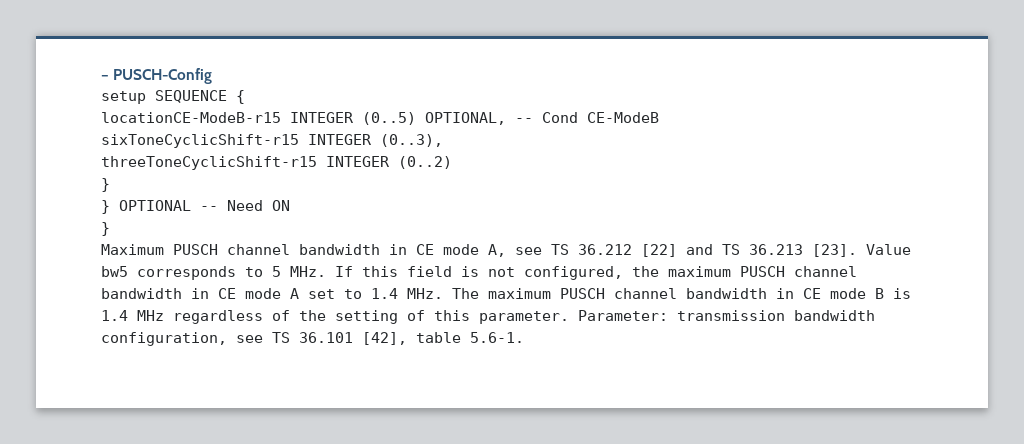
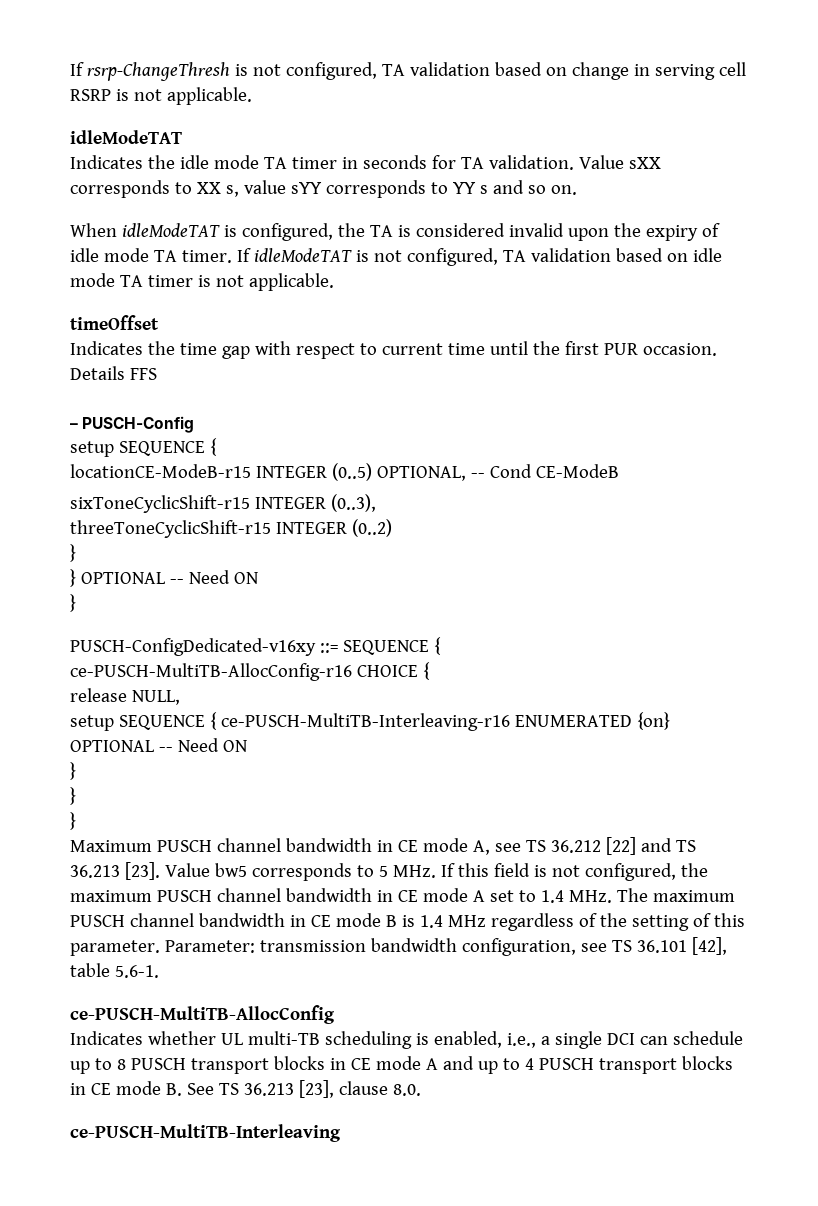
+ If rsrp-ChangeThresh is not configured, TA validation based on change in serving cell RSRP is not applicable.
+ idleModeTAT
+ Indicates the idle mode TA timer in seconds for TA validation. Value sXX corresponds to XX s, value sYY corresponds to YY s and so on.
+ When idleModeTAT is configured, the TA is considered invalid upon the expiry of idle mode TA timer. If idleModeTAT is not configured, TA validation based on idle mode TA timer is not applicable.
+ timeOffset
+ Indicates the time gap with respect to current time until the first PUR occasion. Details FFS
+ PUSCH-ConfigDedicated-v16xy ::= SEQUENCE {
+ ce-PUSCH-MultiTB-AllocConfig-r16 CHOICE {
+ release NULL,
+ setup SEQUENCE { ce-PUSCH-MultiTB-Interleaving-r16 ENUMERATED {on} OPTIONAL -- Need ON
+ }
+ }
+ }
+ ce-PUSCH-MultiTB-AllocConfig
+ Indicates whether UL multi-TB scheduling is enabled, i.e., a single DCI can schedule up to 8 PUSCH transport blocks in CE mode A and up to 4 PUSCH transport blocks in CE mode B. See TS 36.213 [23], clause 8.0.
+ ce-PUSCH-MultiTB-Interleaving

